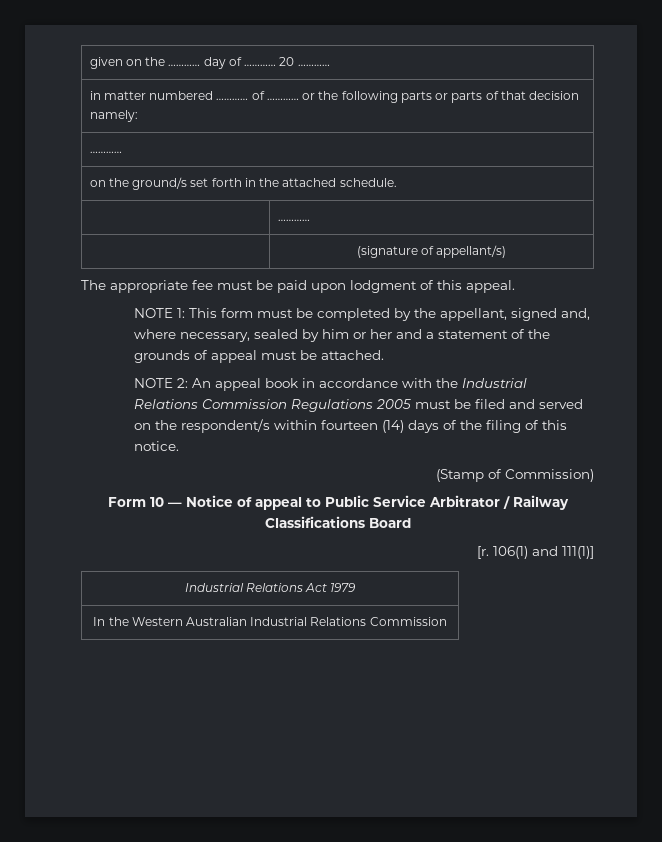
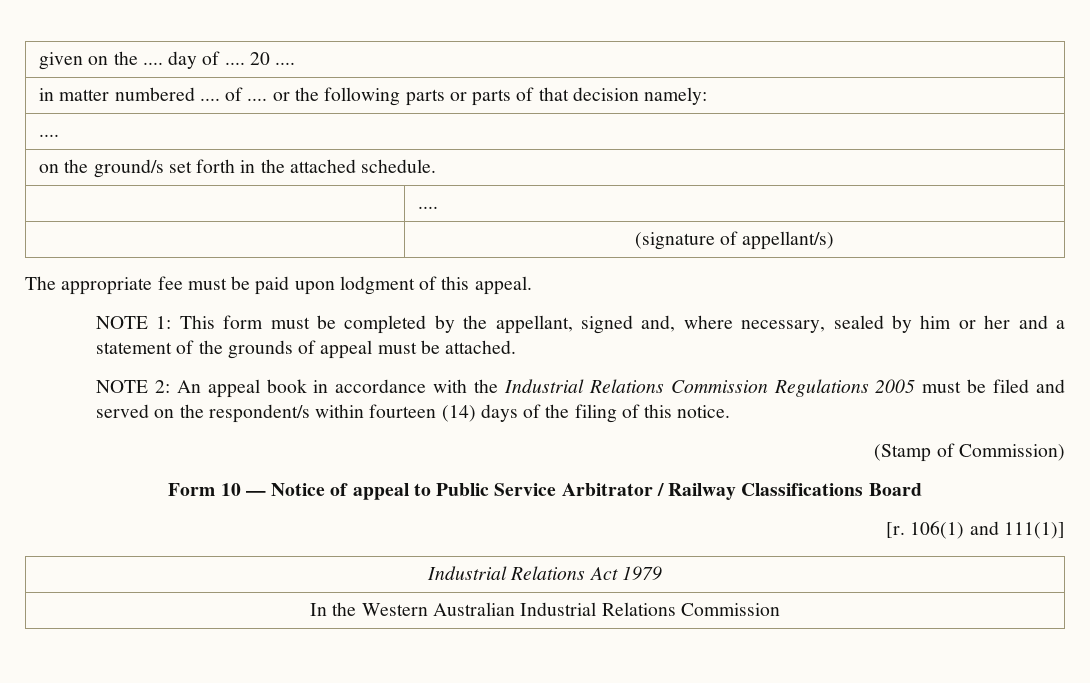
- given on the ………… day of ………… 20 …………
+ given on the .... day of .... 20 ....
- in matter numbered ………… of ………… or the following parts or parts of that decision namely:
- …………
+ in matter numbered .... of .... or the following parts or parts of that decision namely:
+ ....
- | …………
+ | ....

